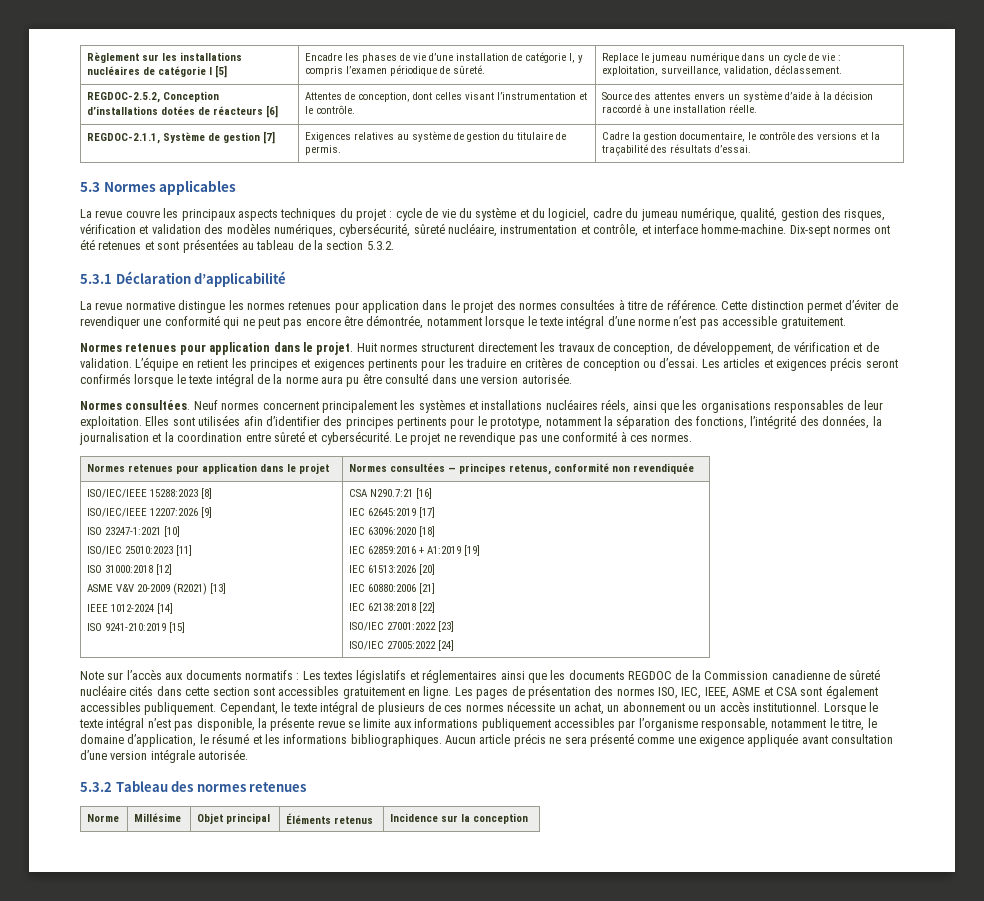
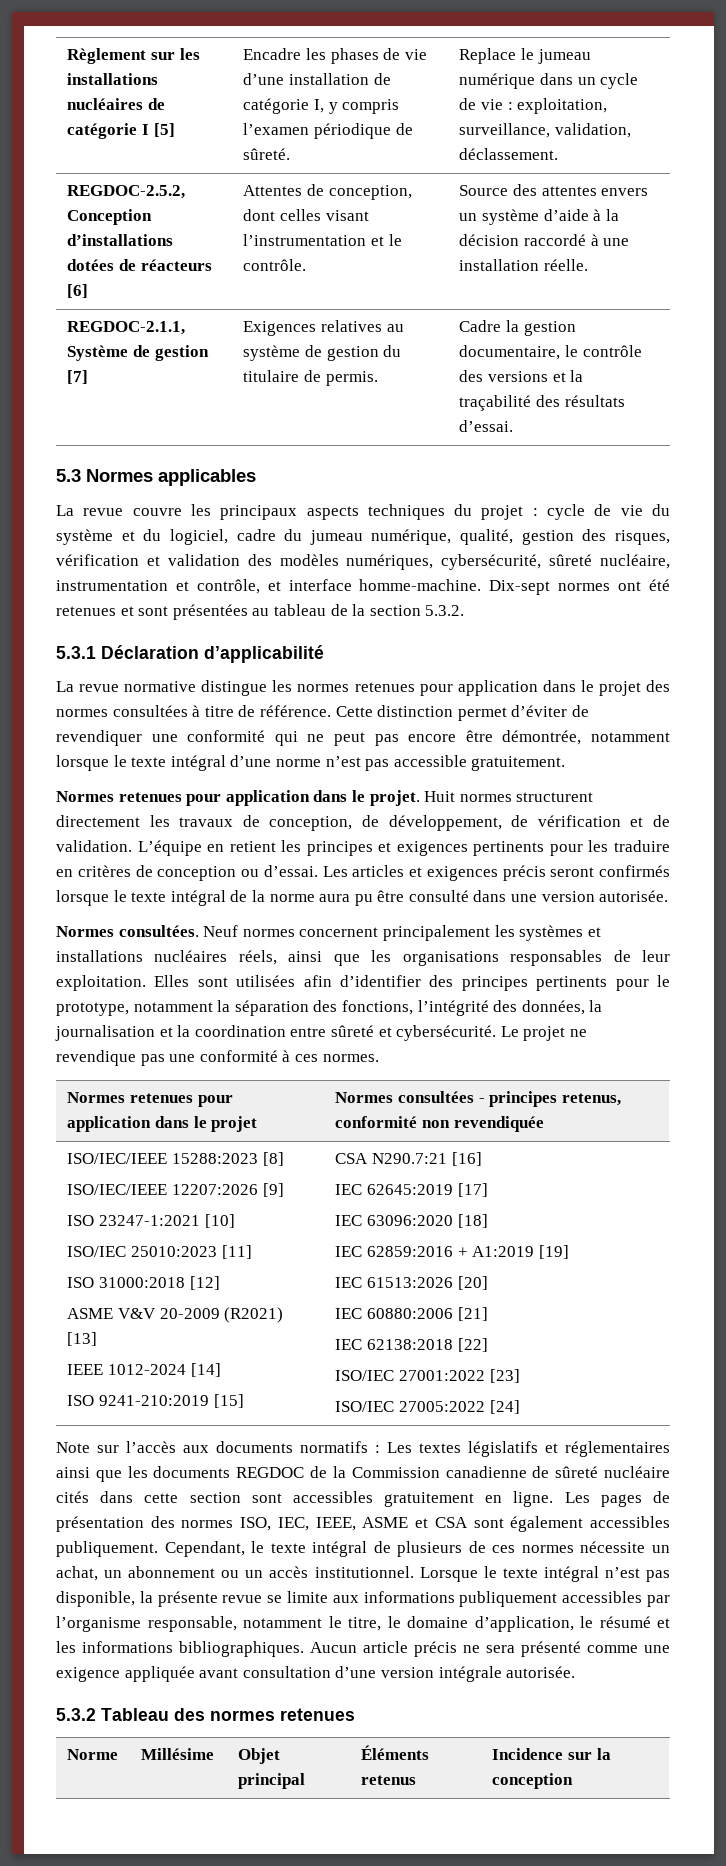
- Normes retenues pour application dans le projet | Normes consultées — principes retenus, conformité non revendiquée
+ Normes retenues pour application dans le projet | Normes consultées - principes retenus, conformité non revendiquée

